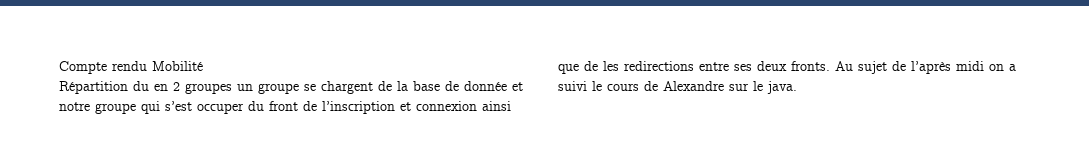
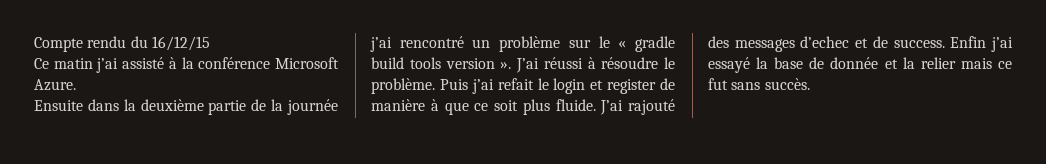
- Compte rendu Mobilité
- Répartition du en 2 groupes un groupe se chargent de la base de donnée et notre groupe qui s’est occuper du front de l’inscription et connexion ainsi que de les redirections entre ses deux fronts. Au sujet de l’après midi on a suivi le cours de Alexandre sur le java.
+ Compte rendu du 16/12/15
+ Ce matin j’ai assisté à la conférence Microsoft Azure.
+ Ensuite dans la deuxième partie de la journée j’ai rencontré un problème sur le « gradle build tools version ». J’ai réussi à résoudre le problème. Puis j’ai refait le login et register de manière à que ce soit plus fluide. J’ai rajouté des messages d’echec et de success. Enfin j’ai essayé la base de donnée et la relier mais ce fut sans succès.

